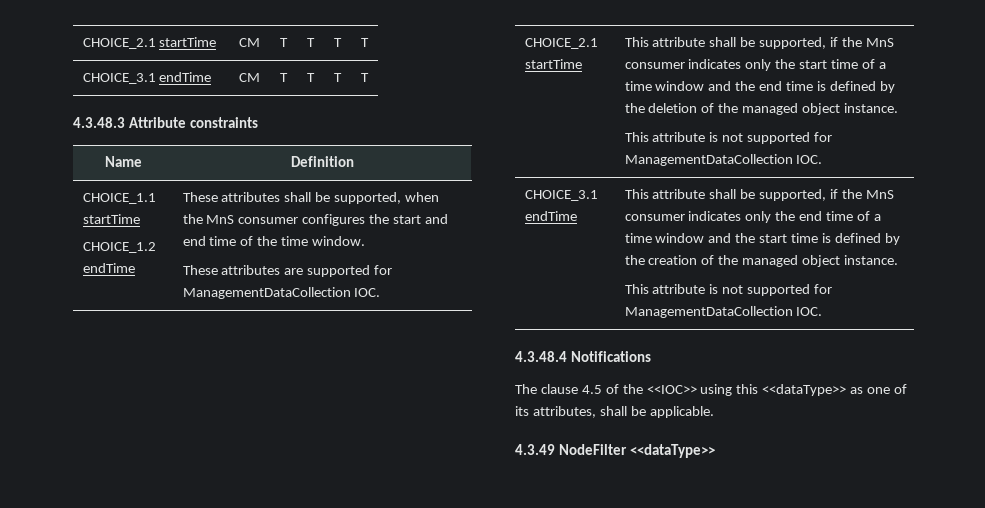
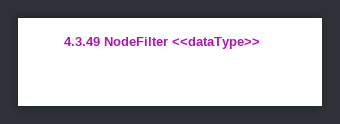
- CHOICE_2.1 startTime | CM | T | T | T | T
- CHOICE_3.1 endTime | CM | T | T | T | T
- 4.3.48.3 Attribute constraints
- Name | Definition
- CHOICE_1.1 startTime
- CHOICE_1.2 endTime | These attributes shall be supported, when the MnS consumer configures the start and end time of the time window.
- These attributes are supported for ManagementDataCollection IOC.
- CHOICE_2.1 startTime | This attribute shall be supported, if the MnS consumer indicates only the start time of a time window and the end time is defined by the deletion of the managed object instance.
- This attribute is not supported for ManagementDataCollection IOC.
- CHOICE_3.1 endTime | This attribute shall be supported, if the MnS consumer indicates only the end time of a time window and the start time is defined by the creation of the managed object instance.
- This attribute is not supported for ManagementDataCollection IOC.
- 4.3.48.4 Notifications
- The clause 4.5 of the <<IOC>> using this <<dataType>> as one of its attributes, shall be applicable.

